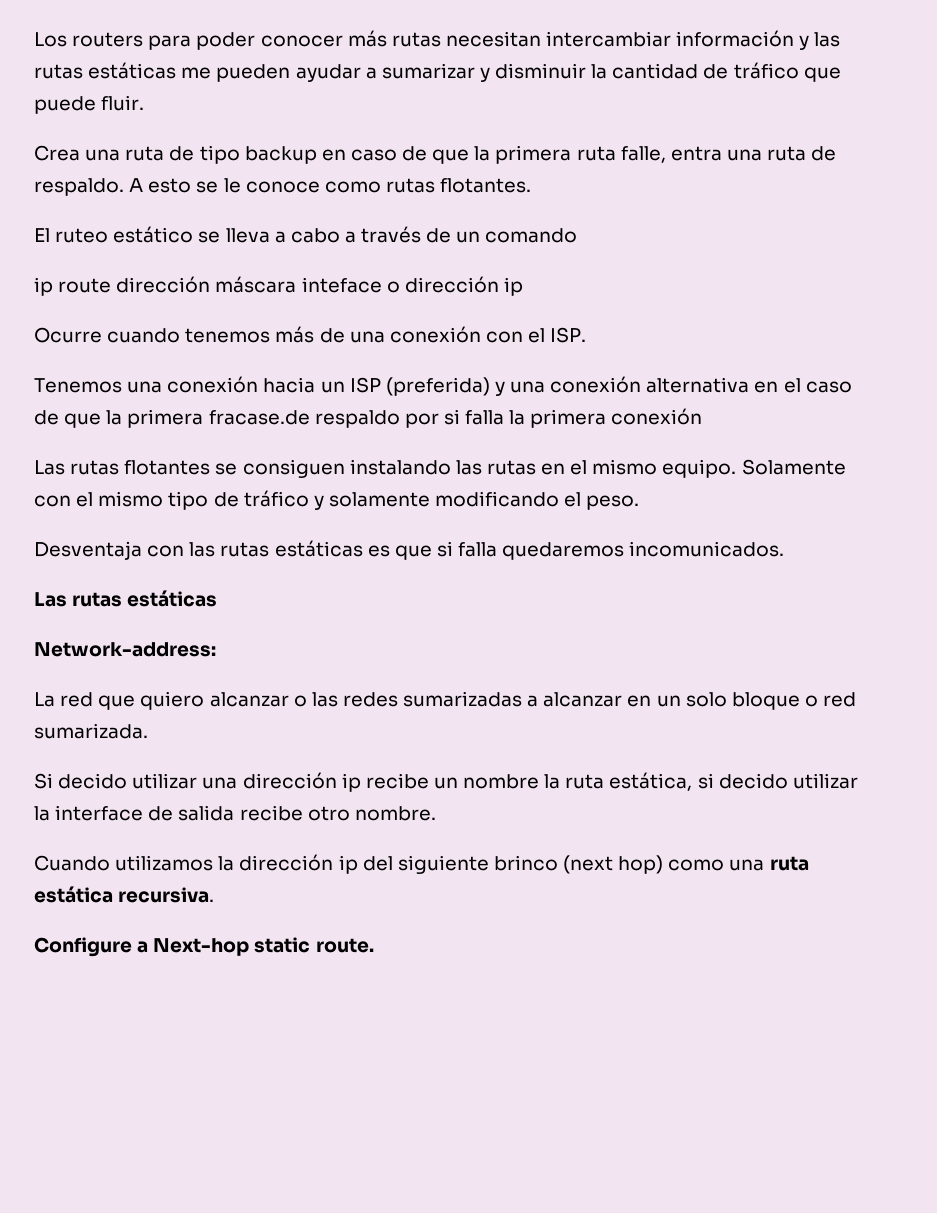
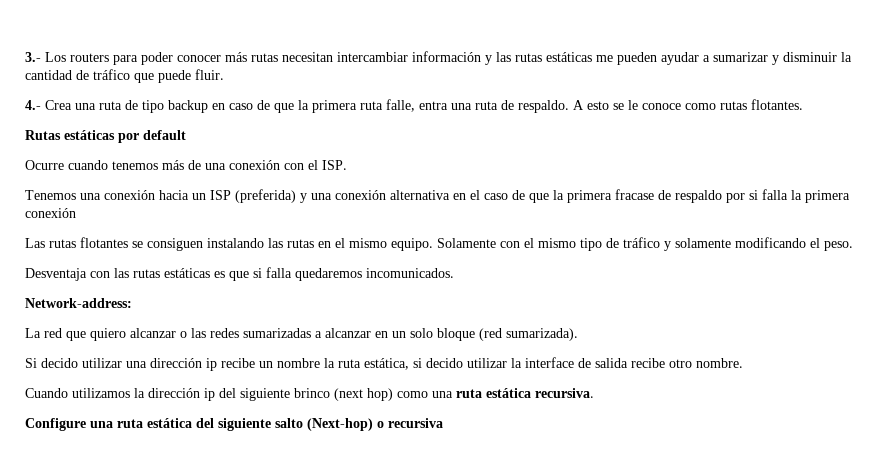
- Los routers para poder conocer más rutas necesitan intercambiar información y las rutas estáticas me pueden ayudar a sumarizar y disminuir la cantidad de tráfico que puede fluir.
+ 3.- Los routers para poder conocer más rutas necesitan intercambiar información y las rutas estáticas me pueden ayudar a sumarizar y disminuir la cantidad de tráfico que puede fluir.
- Crea una ruta de tipo backup en caso de que la primera ruta falle, entra una ruta de respaldo.
+ 4.- Crea una ruta de tipo backup en caso de que la primera ruta falle, entra una ruta de respaldo.
- El ruteo estático se lleva a cabo a través de un comando
- ip route dirección máscara inteface o dirección ip
+ Rutas estáticas por default
- Tenemos una conexión hacia un ISP (preferida) y una conexión alternativa en el caso de que la primera fracase.de respaldo por si falla la primera conexión
+ Tenemos una conexión hacia un ISP (preferida) y una conexión alternativa en el caso de que la primera fracase de respaldo por si falla la primera conexión
- Las rutas estáticas
- La red que quiero alcanzar o las redes sumarizadas a alcanzar en un solo bloque o red sumarizada.
+ La red que quiero alcanzar o las redes sumarizadas a alcanzar en un solo bloque (red sumarizada).
- Configure a Next-hop static route.
+ Configure una ruta estática del siguiente salto (Next-hop) o recursiva

